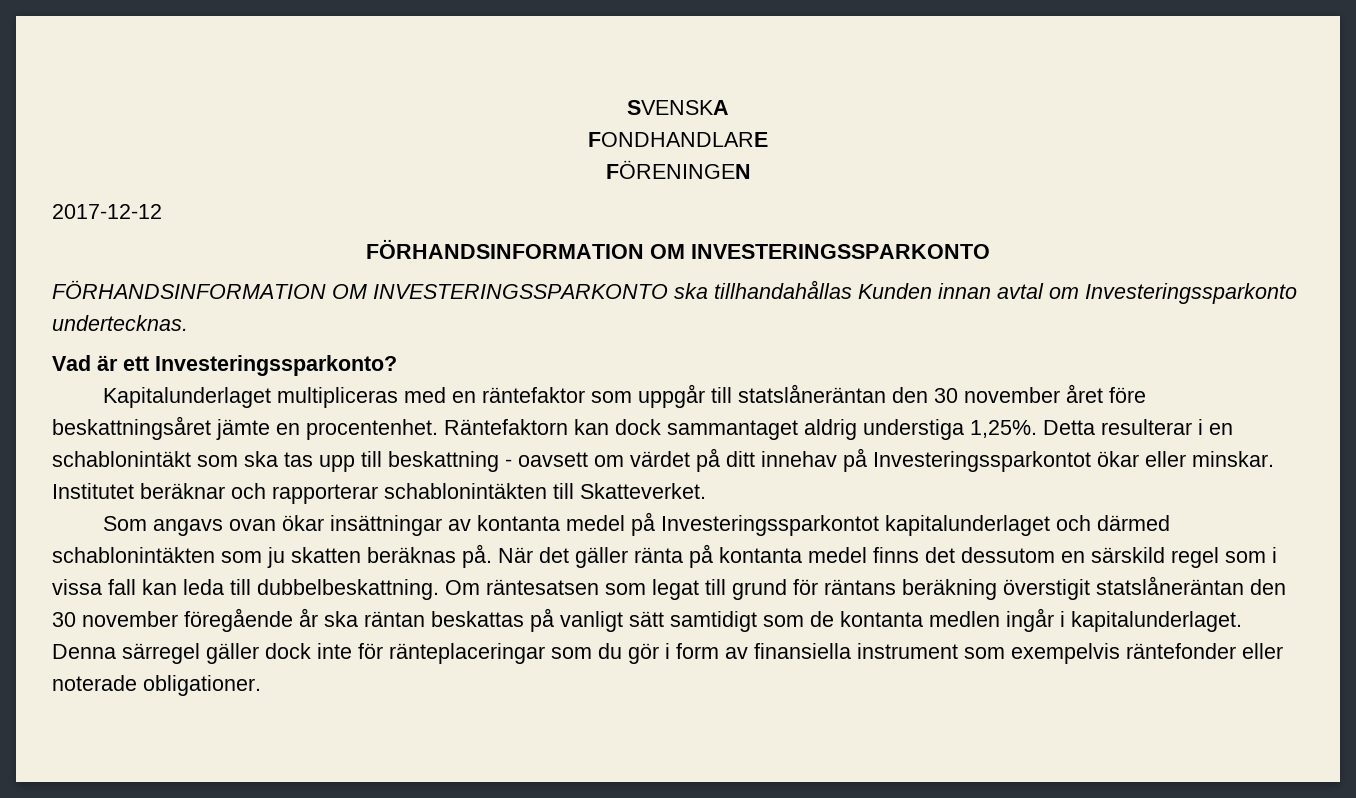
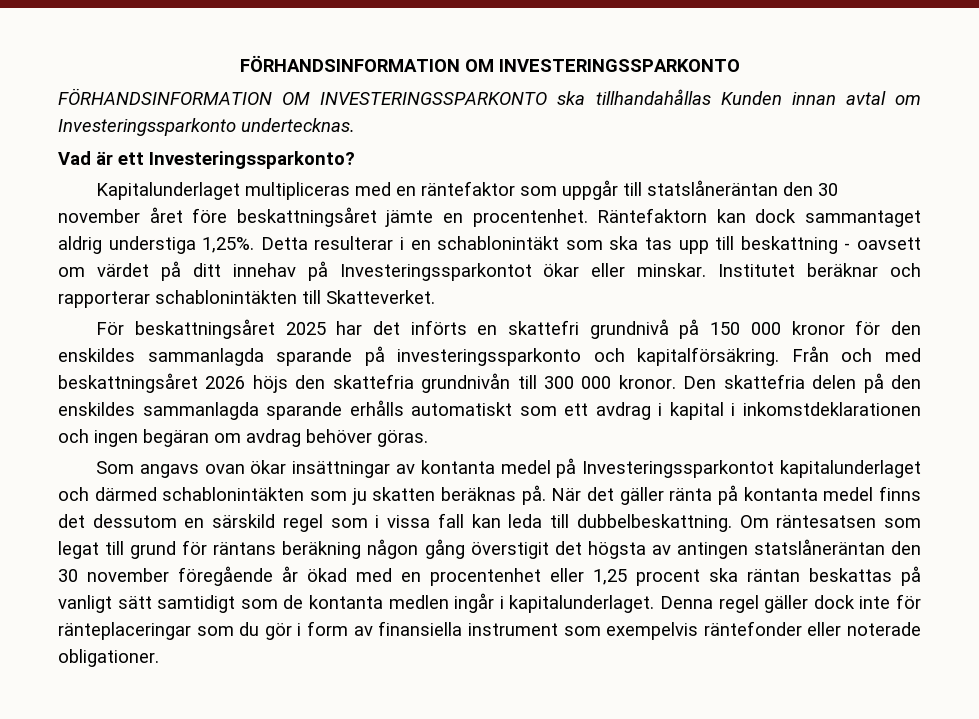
- SVENSKA
- FONDHANDLARE
- FÖRENINGEN
- 2017-12-12
+ För beskattningsåret 2025 har det införts en skattefri grundnivå på 150 000 kronor för den enskildes sammanlagda sparande på investeringssparkonto och kapitalförsäkring. Från och med beskattningsåret 2026 höjs den skattefria grundnivån till 300 000 kronor. Den skattefria delen på den enskildes sammanlagda sparande erhålls automatiskt som ett avdrag i kapital i inkomstdeklarationen och ingen begäran om avdrag behöver göras.
- Om räntesatsen som legat till grund för räntans beräkning överstigit statslåneräntan den 30 november föregående år ska räntan beskattas på vanligt sätt samtidigt som de kontanta medlen ingår i kapitalunderlaget.
+ Om räntesatsen som legat till grund för räntans beräkning någon gång överstigit det högsta av antingen statslåneräntan den 30 november föregående år ökad med en procentenhet eller 1,25 procent ska räntan beskattas på vanligt sätt samtidigt som de kontanta medlen ingår i kapitalunderlaget.
- Denna särregel gäller dock inte för ränteplaceringar som du gör i form av finansiella instrument som exempelvis räntefonder eller noterade obligationer.
+ Denna regel gäller dock inte för ränteplaceringar som du gör i form av finansiella instrument som exempelvis räntefonder eller noterade obligationer.

